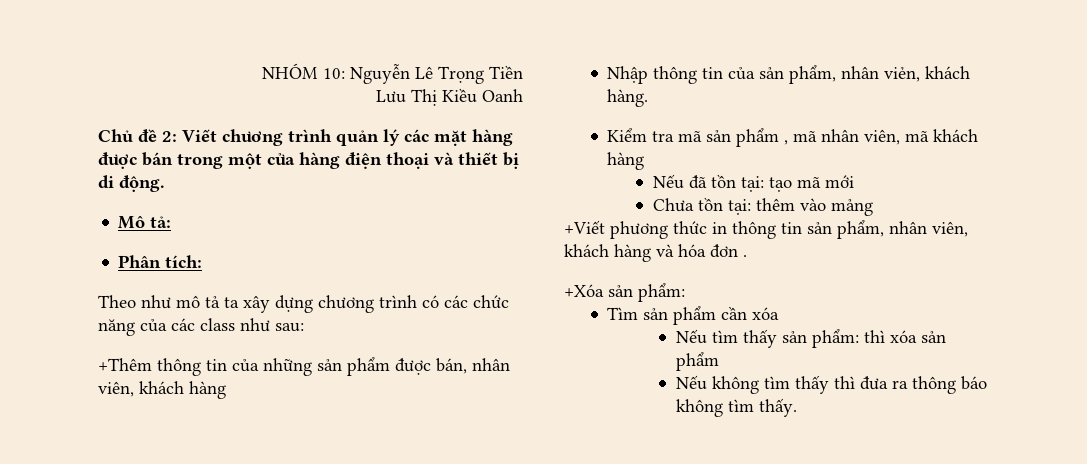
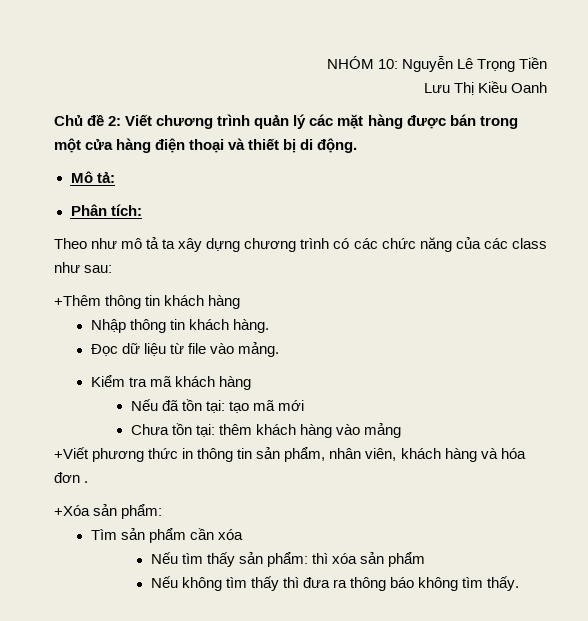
- +Thêm thông tin của những sản phẩm được bán, nhân viên, khách hàng
+ +Thêm thông tin khách hàng
- Nhập thông tin của sản phẩm, nhân viẻn, khách hàng.
- Kiểm tra mã sản phẩm , mã nhân viên, mã khách hàng
+ Nhập thông tin khách hàng.
+ Đọc dữ liệu từ file vào mảng.
+ Kiểm tra mã khách hàng
- Chưa tồn tại: thêm vào mảng
+ Chưa tồn tại: thêm khách hàng vào mảng

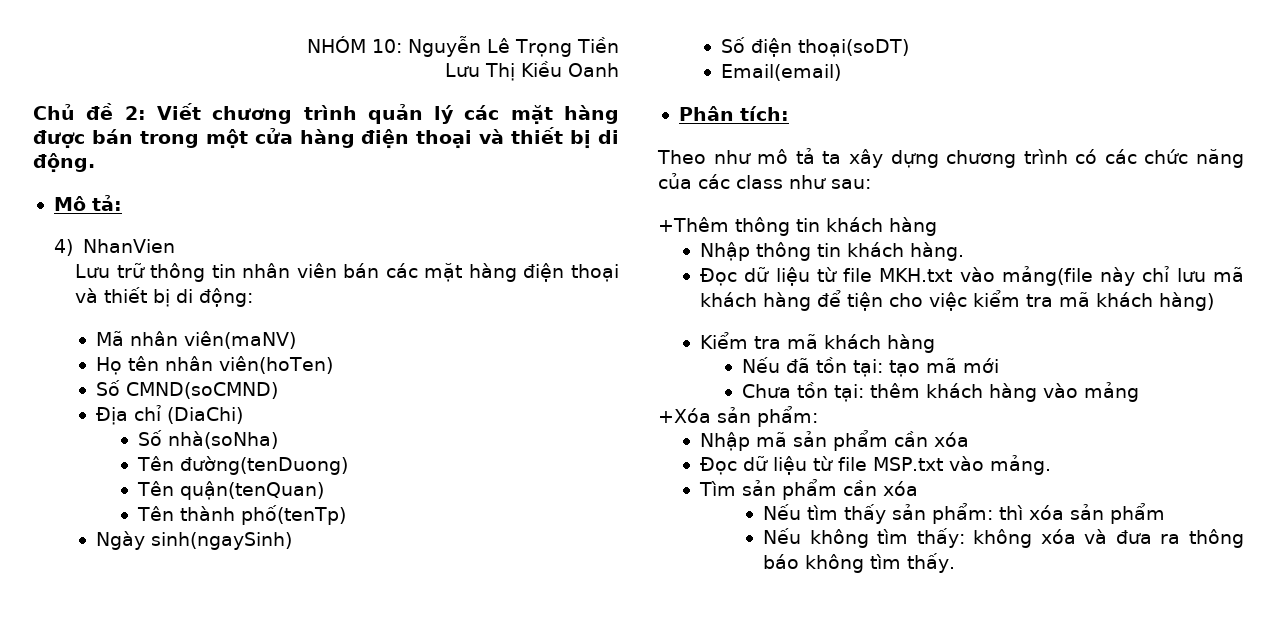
+ 4) NhanVien
+ Lưu trữ thông tin nhân viên bán các mặt hàng điện thoại và thiết bị di động:
+ Mã nhân viên(maNV)
+ Họ tên nhân viên(hoTen)
+ Số CMND(soCMND)
+ Địa chỉ (DiaChi)
+ Số nhà(soNha)
+ Tên đường(tenDuong)
+ Tên quận(tenQuan)
+ Tên thành phố(tenTp)
+ Ngày sinh(ngaySinh)
+ Số điện thoại(soDT)
+ Email(email)
- Đọc dữ liệu từ file vào mảng.
+ Đọc dữ liệu từ file MKH.txt vào mảng(file này chỉ lưu mã khách hàng để tiện cho việc kiểm tra mã khách hàng)
- +Viết phương thức in thông tin sản phẩm, nhân viên, khách hàng và hóa đơn .
  +Xóa sản phẩm:
+ Nhập mã sản phẩm cần xóa
+ Đọc dữ liệu từ file MSP.txt vào mảng.
- Nếu không tìm thấy thì đưa ra thông báo không tìm thấy.
+ Nếu không tìm thấy: không xóa và đưa ra thông báo không tìm thấy.

